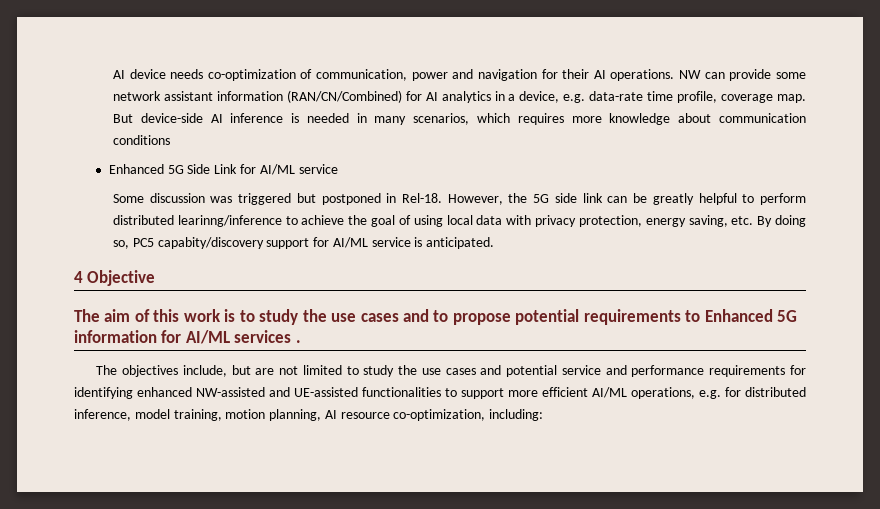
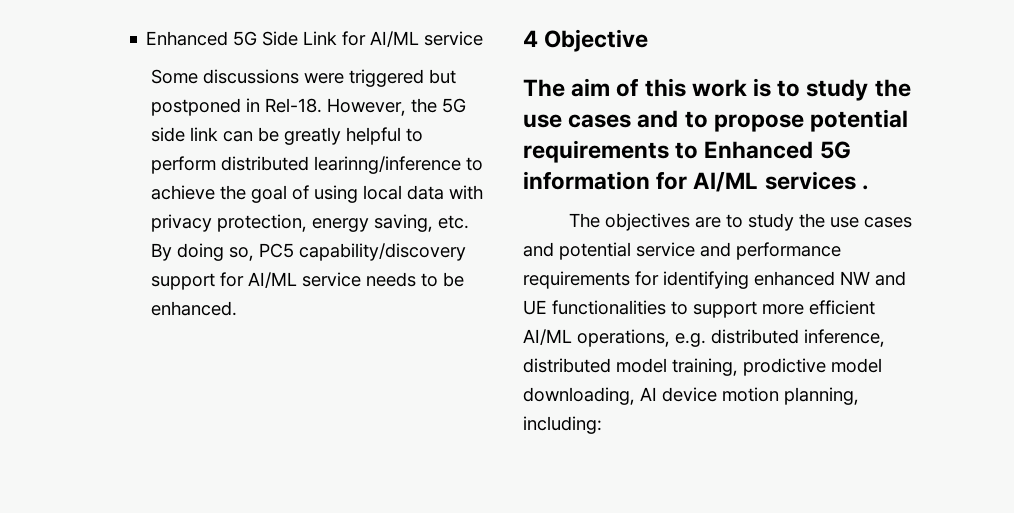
- AI device needs co-optimization of communication, power and navigation for their AI operations. NW can provide some network assistant information (RAN/CN/Combined) for AI analytics in a device, e.g. data-rate time profile, coverage map. But device-side AI inference is needed in many scenarios, which requires more knowledge about communication conditions
- Some discussion was triggered but postponed in Rel-18.
+ Some discussions were triggered but postponed in Rel-18.
- However, the 5G side link can be greatly helpful to perform distributed learinng/inference to achieve the goal of using local data with privacy protection, energy saving, etc. By doing so, PC5 capabity/discovery support for AI/ML service is anticipated.
+ However, the 5G side link can be greatly helpful to perform distributed learinng/inference to achieve the goal of using local data with privacy protection, energy saving, etc. By doing so, PC5 capability/discovery support for AI/ML service needs to be enhanced.
- The objectives include, but are not limited to study the use cases and potential service and performance requirements for identifying enhanced NW-assisted and UE-assisted functionalities to support more efficient AI/ML operations, e.g. for distributed inference, model training, motion planning, AI resource co-optimization, including:
+ The objectives are to study the use cases and potential service and performance requirements for identifying enhanced NW and UE functionalities to support more efficient AI/ML operations, e.g. distributed inference, distributed model training, prodictive model downloading, AI device motion planning, including:

